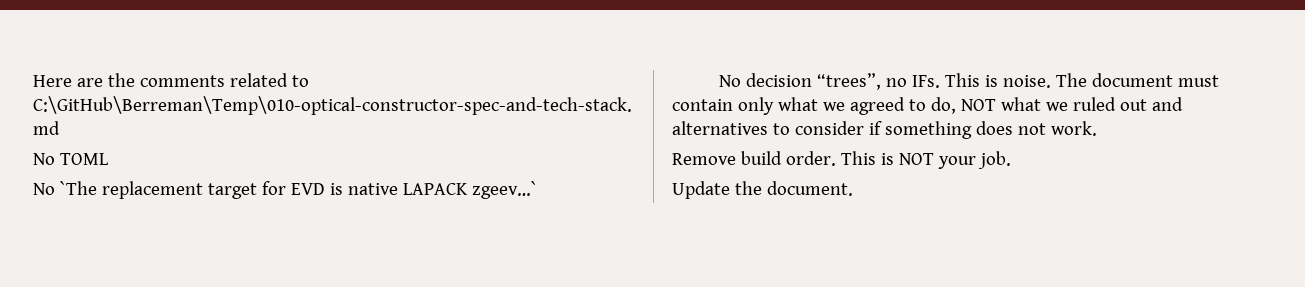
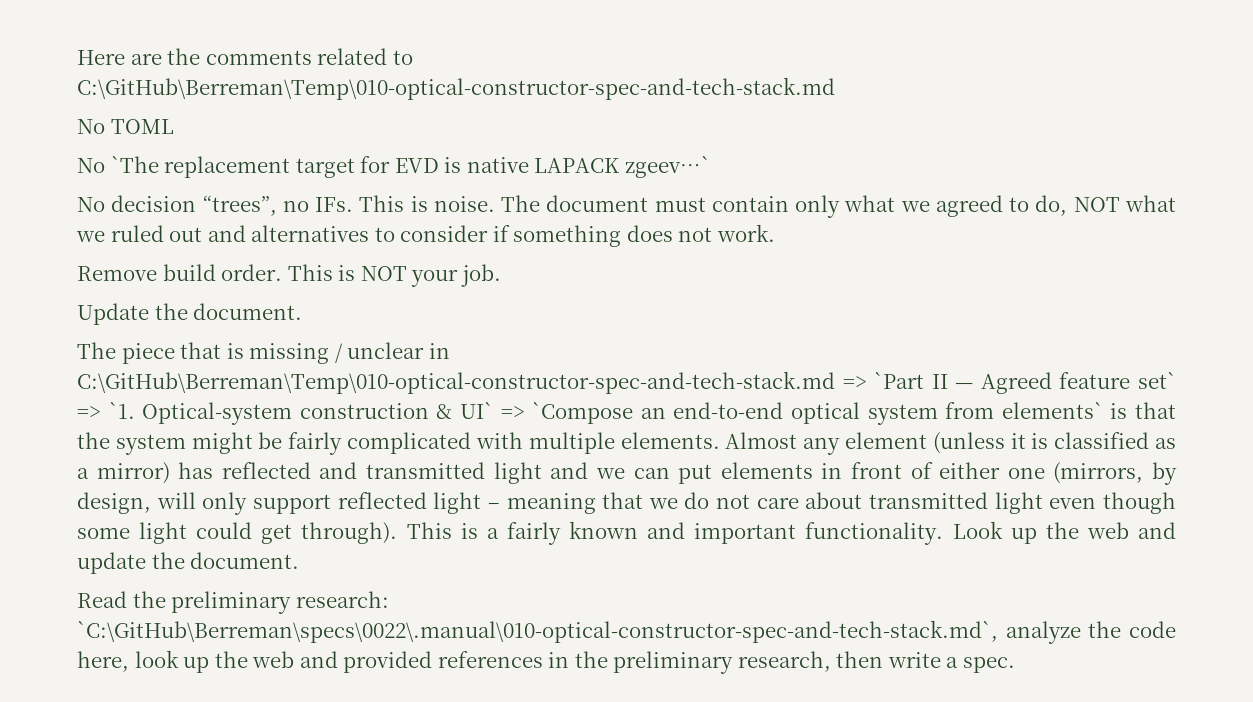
+ The piece that is missing / unclear in C:\GitHub\Berreman\Temp\010-optical-constructor-spec-and-tech-stack.md => `Part II — Agreed feature set` => `1. Optical-system construction & UI` => `Compose an end-to-end optical system from elements` is that the system might be fairly complicated with multiple elements. Almost any element (unless it is classified as a mirror) has reflected and transmitted light and we can put elements in front of either one (mirrors, by design, will only support reflected light – meaning that we do not care about transmitted light even though some light could get through). This is a fairly known and important functionality. Look up the web and update the document.
+ Read the preliminary research: `C:\GitHub\Berreman\specs\0022\.manual\010-optical-constructor-spec-and-tech-stack.md`, analyze the code here, look up the web and provided references in the preliminary research, then write a spec.

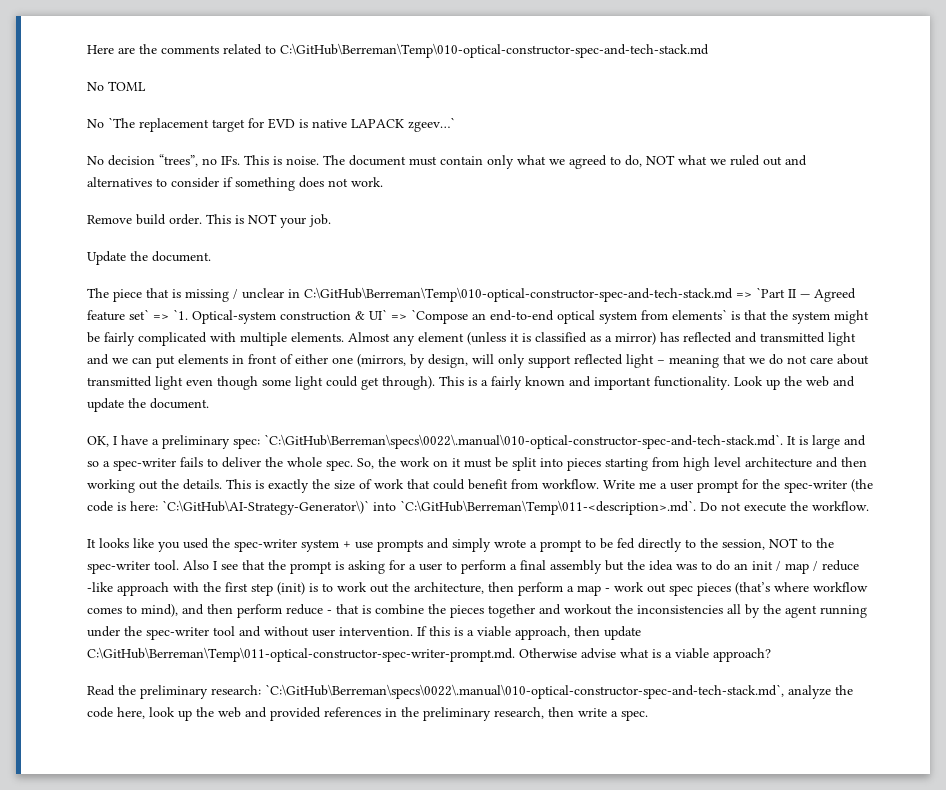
+ OK, I have a preliminary spec: `C:\GitHub\Berreman\specs\0022\.manual\010-optical-constructor-spec-and-tech-stack.md`. It is large and so a spec-writer fails to deliver the whole spec. So, the work on it must be split into pieces starting from high level architecture and then working out the details. This is exactly the size of work that could benefit from workflow. Write me a user prompt for the spec-writer (the code is here: `C:\GitHub\AI-Strategy-Generator\)` into `C:\GitHub\Berreman\Temp\011-<description>.md`. Do not execute the workflow.
+ It looks like you used the spec-writer system + use prompts and simply wrote a prompt to be fed directly to the session, NOT to the spec-writer tool. Also I see that the prompt is asking for a user to perform a final assembly but the idea was to do an init / map / reduce -like approach with the first step (init) is to work out the architecture, then perform a map - work out spec pieces (that’s where workflow comes to mind), and then perform reduce - that is combine the pieces together and workout the inconsistencies all by the agent running under the spec-writer tool and without user intervention. If this is a viable approach, then update C:\GitHub\Berreman\Temp\011-optical-constructor-spec-writer-prompt.md. Otherwise advise what is a viable approach?

